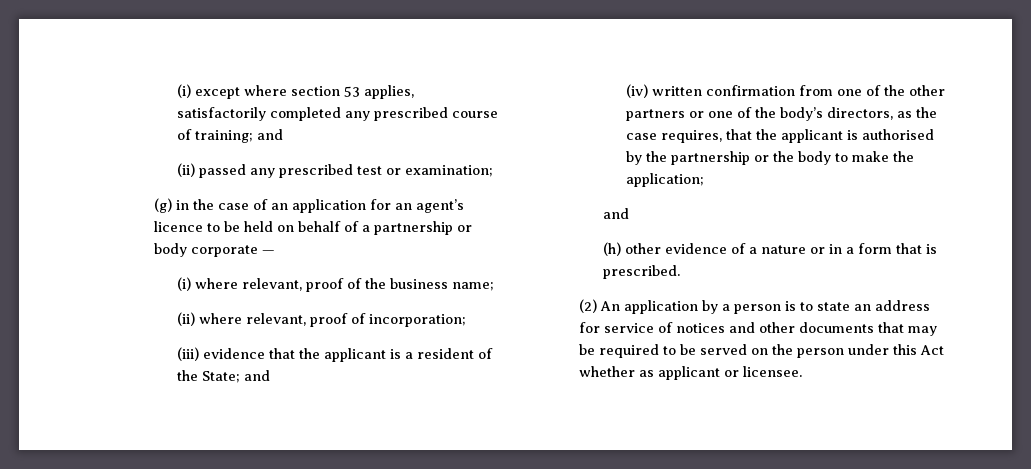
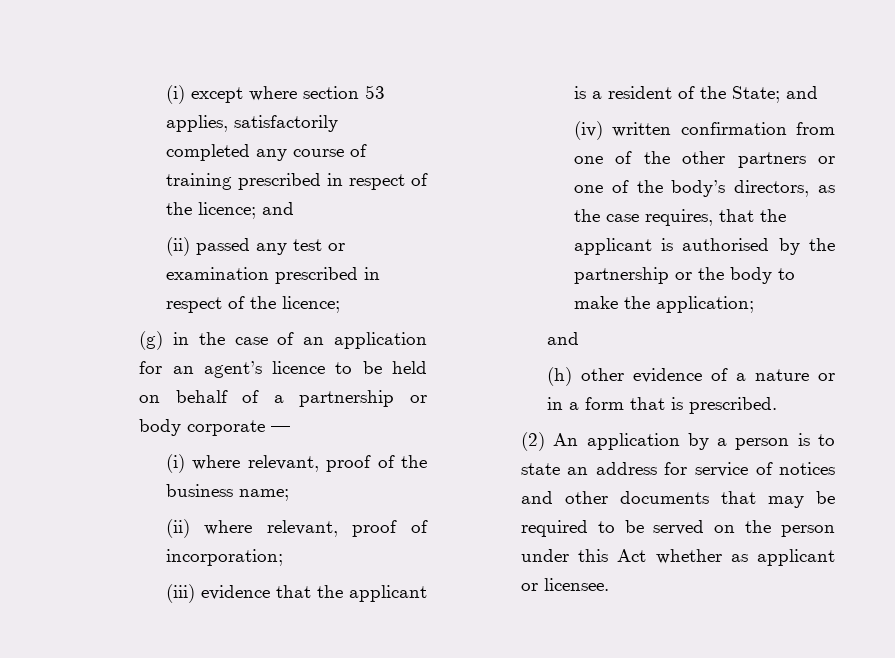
- (i) except where section 53 applies, satisfactorily completed any prescribed course of training; and
+ (i) except where section 53 applies, satisfactorily completed any course of training prescribed in respect of the licence; and
- (ii) passed any prescribed test or examination;
+ (ii) passed any test or examination prescribed in respect of the licence;

